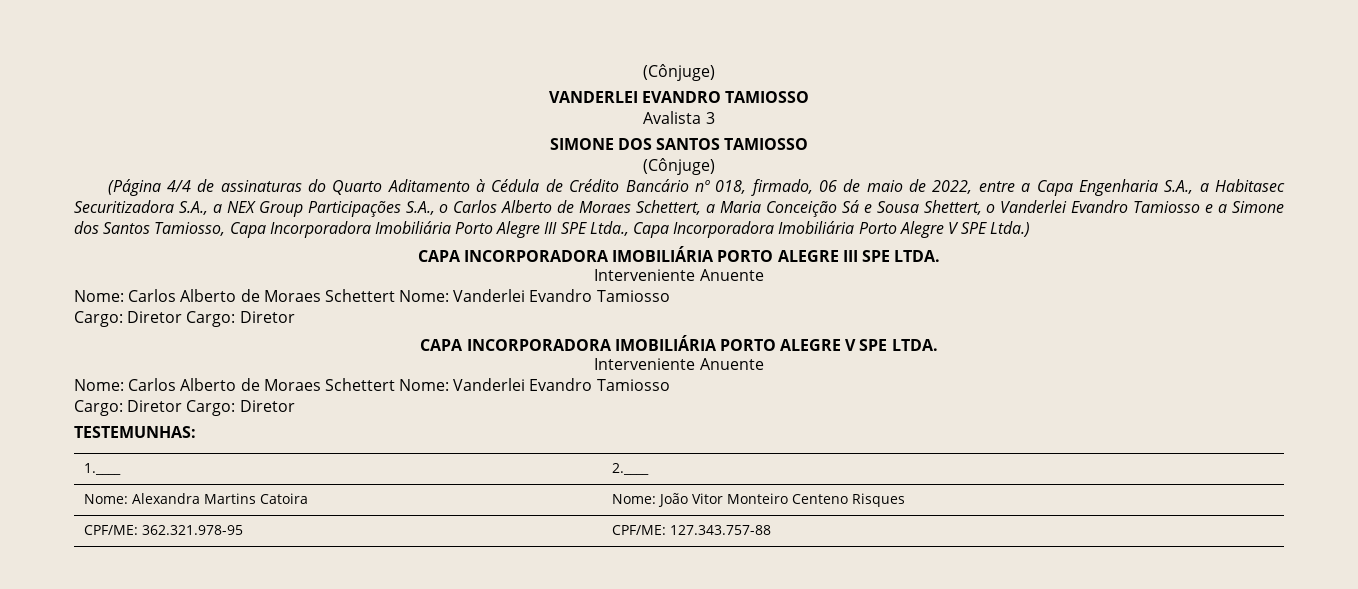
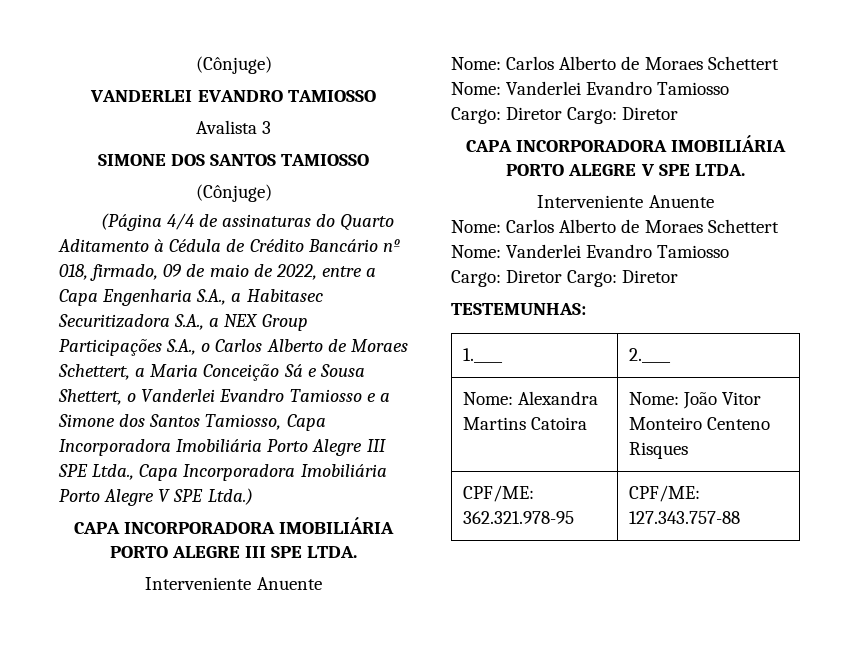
- (Página 4/4 de assinaturas do Quarto Aditamento à Cédula de Crédito Bancário nº 018, firmado, 06 de maio de 2022, entre a Capa Engenharia S.A., a Habitasec Securitizadora S.A., a NEX Group Participações S.A., o Carlos Alberto de Moraes Schettert, a Maria Conceição Sá e Sousa Shettert, o Vanderlei Evandro Tamiosso e a Simone dos Santos Tamiosso, Capa Incorporadora Imobiliária Porto Alegre III SPE Ltda., Capa Incorporadora Imobiliária Porto Alegre V SPE Ltda.)
+ (Página 4/4 de assinaturas do Quarto Aditamento à Cédula de Crédito Bancário nº 018, firmado, 09 de maio de 2022, entre a Capa Engenharia S.A., a Habitasec Securitizadora S.A., a NEX Group Participações S.A., o Carlos Alberto de Moraes Schettert, a Maria Conceição Sá e Sousa Shettert, o Vanderlei Evandro Tamiosso e a Simone dos Santos Tamiosso, Capa Incorporadora Imobiliária Porto Alegre III SPE Ltda., Capa Incorporadora Imobiliária Porto Alegre V SPE Ltda.)

